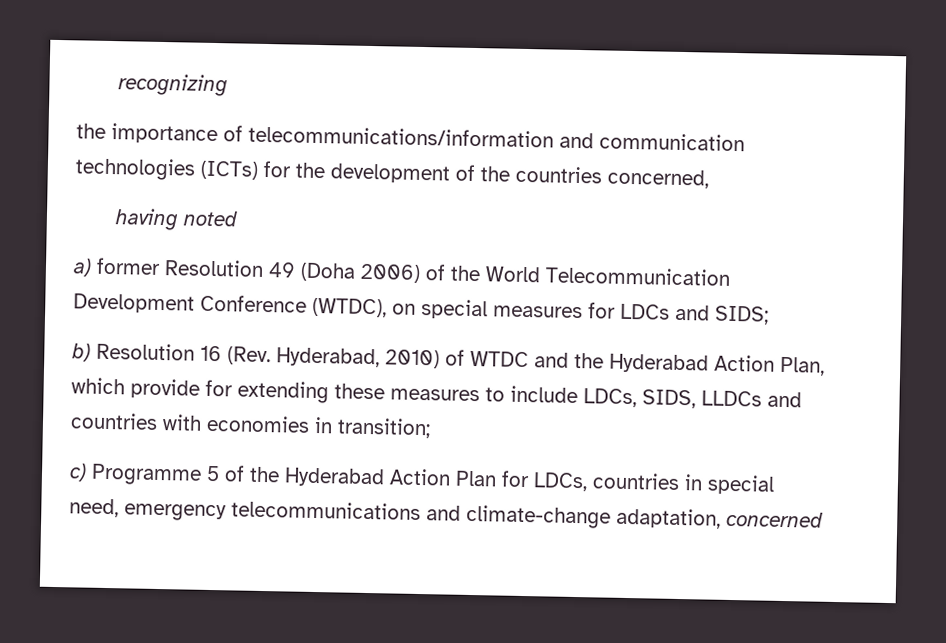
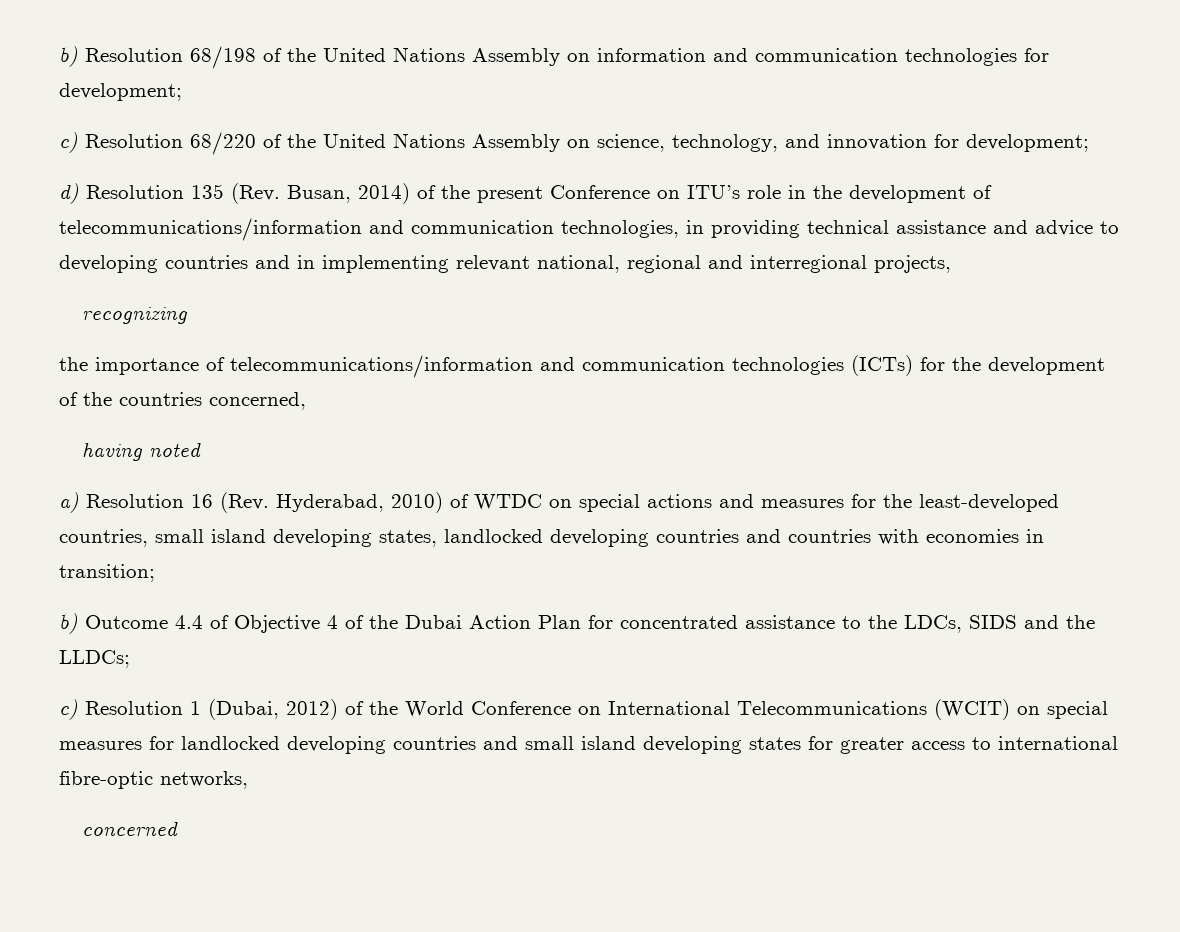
+ b) Resolution 68/198 of the United Nations Assembly on information and communication technologies for development;
+ c) Resolution 68/220 of the United Nations Assembly on science, technology, and innovation for development;
+ d) Resolution 135 (Rev. Busan, 2014) of the present Conference on ITU’s role in the development of telecommunications/information and communication technologies, in providing technical assistance and advice to developing countries and in implementing relevant national, regional and interregional projects,
- a) former Resolution 49 (Doha 2006) of the World Telecommunication Development Conference (WTDC), on special measures for LDCs and SIDS;
- b) Resolution 16 (Rev. Hyderabad, 2010) of WTDC and the Hyderabad Action Plan, which provide for extending these measures to include LDCs, SIDS, LLDCs and countries with economies in transition;
+ a) Resolution 16 (Rev. Hyderabad, 2010) of WTDC on special actions and measures for the least-developed countries, small island developing states, landlocked developing countries and countries with economies in transition;
- c) Programme 5 of the Hyderabad Action Plan for LDCs, countries in special need, emergency telecommunications and climate-change adaptation, concerned
+ b) Outcome 4.4 of Objective 4 of the Dubai Action Plan for concentrated assistance to the LDCs, SIDS and the LLDCs;
+ c) Resolution 1 (Dubai, 2012) of the World Conference on International Telecommunications (WCIT) on special measures for landlocked developing countries and small island developing states for greater access to international fibre-optic networks,
+ concerned

